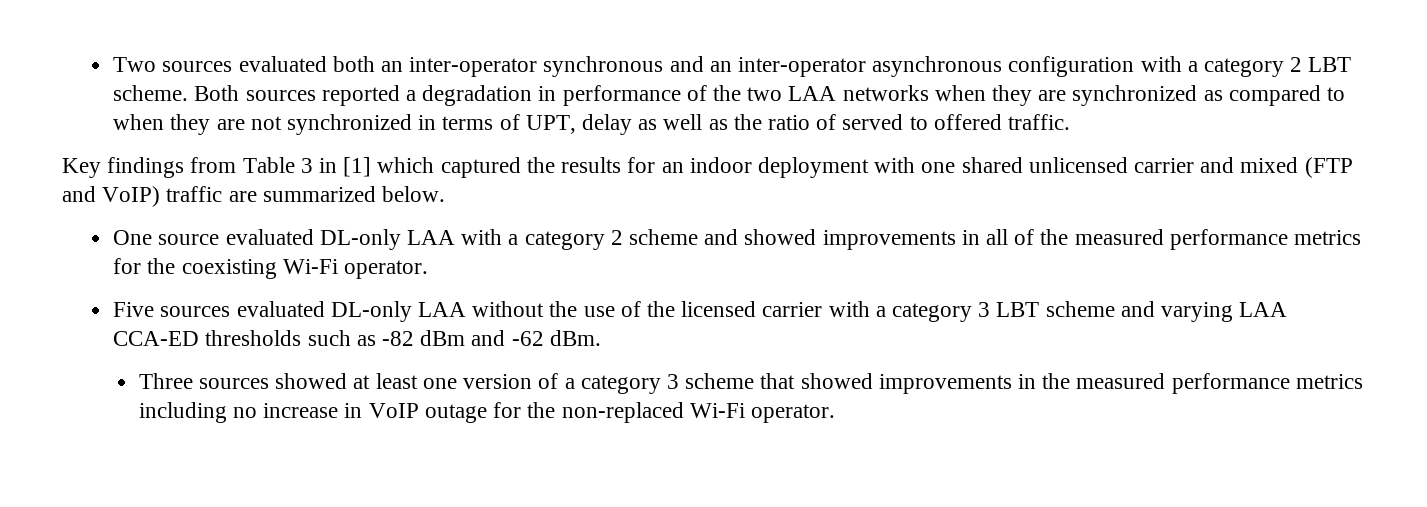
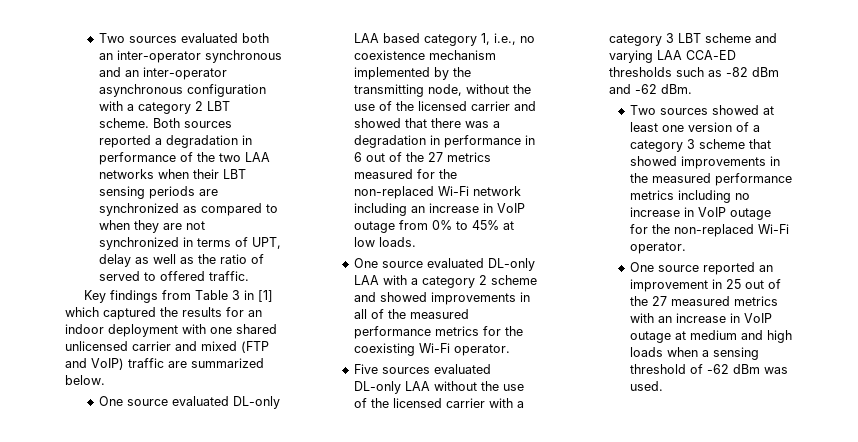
- Both sources reported a degradation in performance of the two LAA networks when they are synchronized as compared to when they are not synchronized in terms of UPT, delay as well as the ratio of served to offered traffic.
+ Both sources reported a degradation in performance of the two LAA networks when their LBT sensing periods are synchronized as compared to when they are not synchronized in terms of UPT, delay as well as the ratio of served to offered traffic.
+ One source evaluated DL-only LAA based category 1, i.e., no coexistence mechanism implemented by the transmitting node, without the use of the licensed carrier and showed that there was a degradation in performance in 6 out of the 27 metrics measured for the non-replaced Wi-Fi network including an increase in VoIP outage from 0% to 45% at low loads.
- Three sources showed at least one version of a category 3 scheme that showed improvements in the measured performance metrics including no increase in VoIP outage for the non-replaced Wi-Fi operator.
+ Two sources showed at least one version of a category 3 scheme that showed improvements in the measured performance metrics including no increase in VoIP outage for the non-replaced Wi-Fi operator.
+ One source reported an improvement in 25 out of the 27 measured metrics with an increase in VoIP outage at medium and high loads when a sensing threshold of -62 dBm was used.

